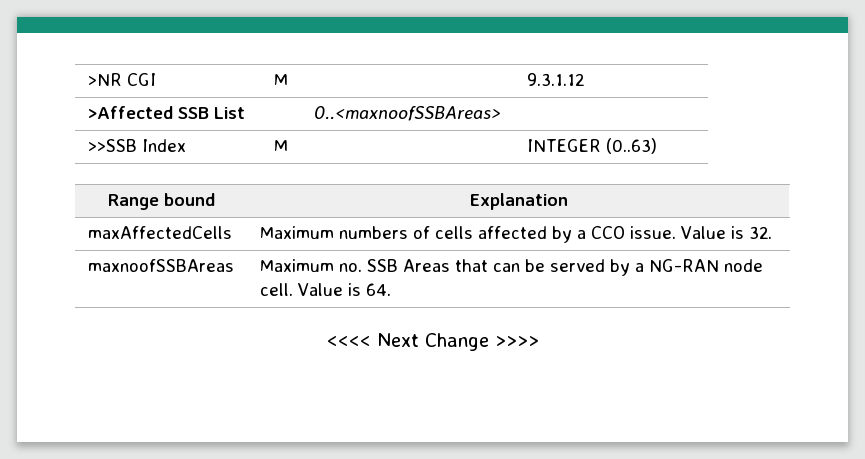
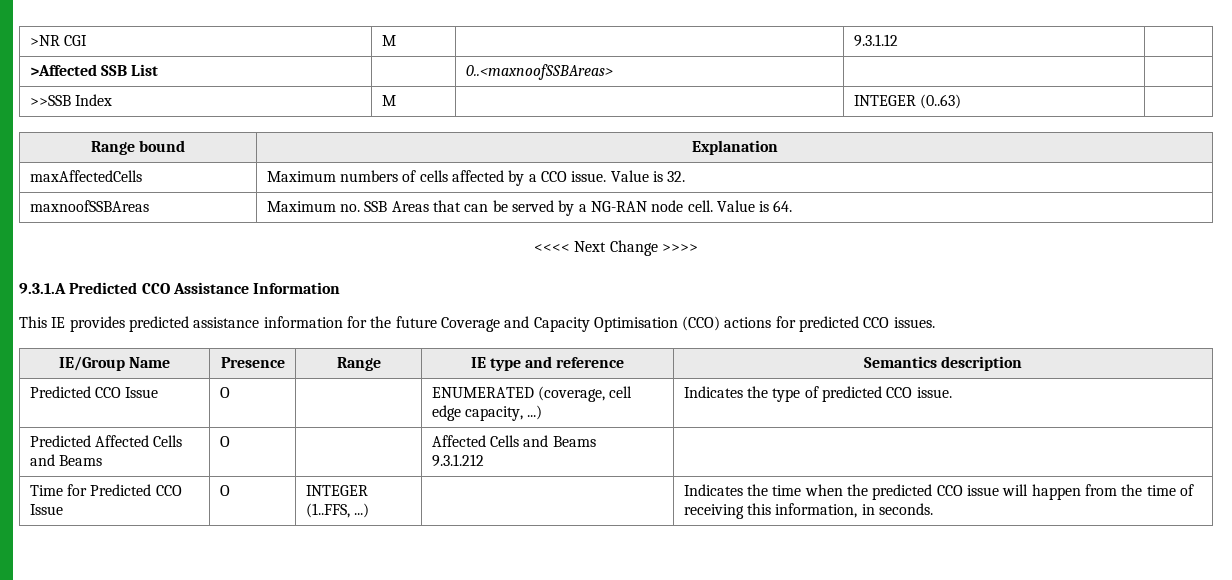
+ 9.3.1.A Predicted CCO Assistance Information
+ This IE provides predicted assistance information for the future Coverage and Capacity Optimisation (CCO) actions for predicted CCO issues.
+ IE/Group Name | Presence | Range | IE type and reference | Semantics description
+ Predicted CCO Issue | O | | ENUMERATED (coverage, cell edge capacity, ...) | Indicates the type of predicted CCO issue.
+ Predicted Affected Cells and Beams | O | | Affected Cells and Beams
+ 9.3.1.212 |
+ Time for Predicted CCO Issue | O | INTEGER (1..FFS, ...) | | Indicates the time when the predicted CCO issue will happen from the time of receiving this information, in seconds.

